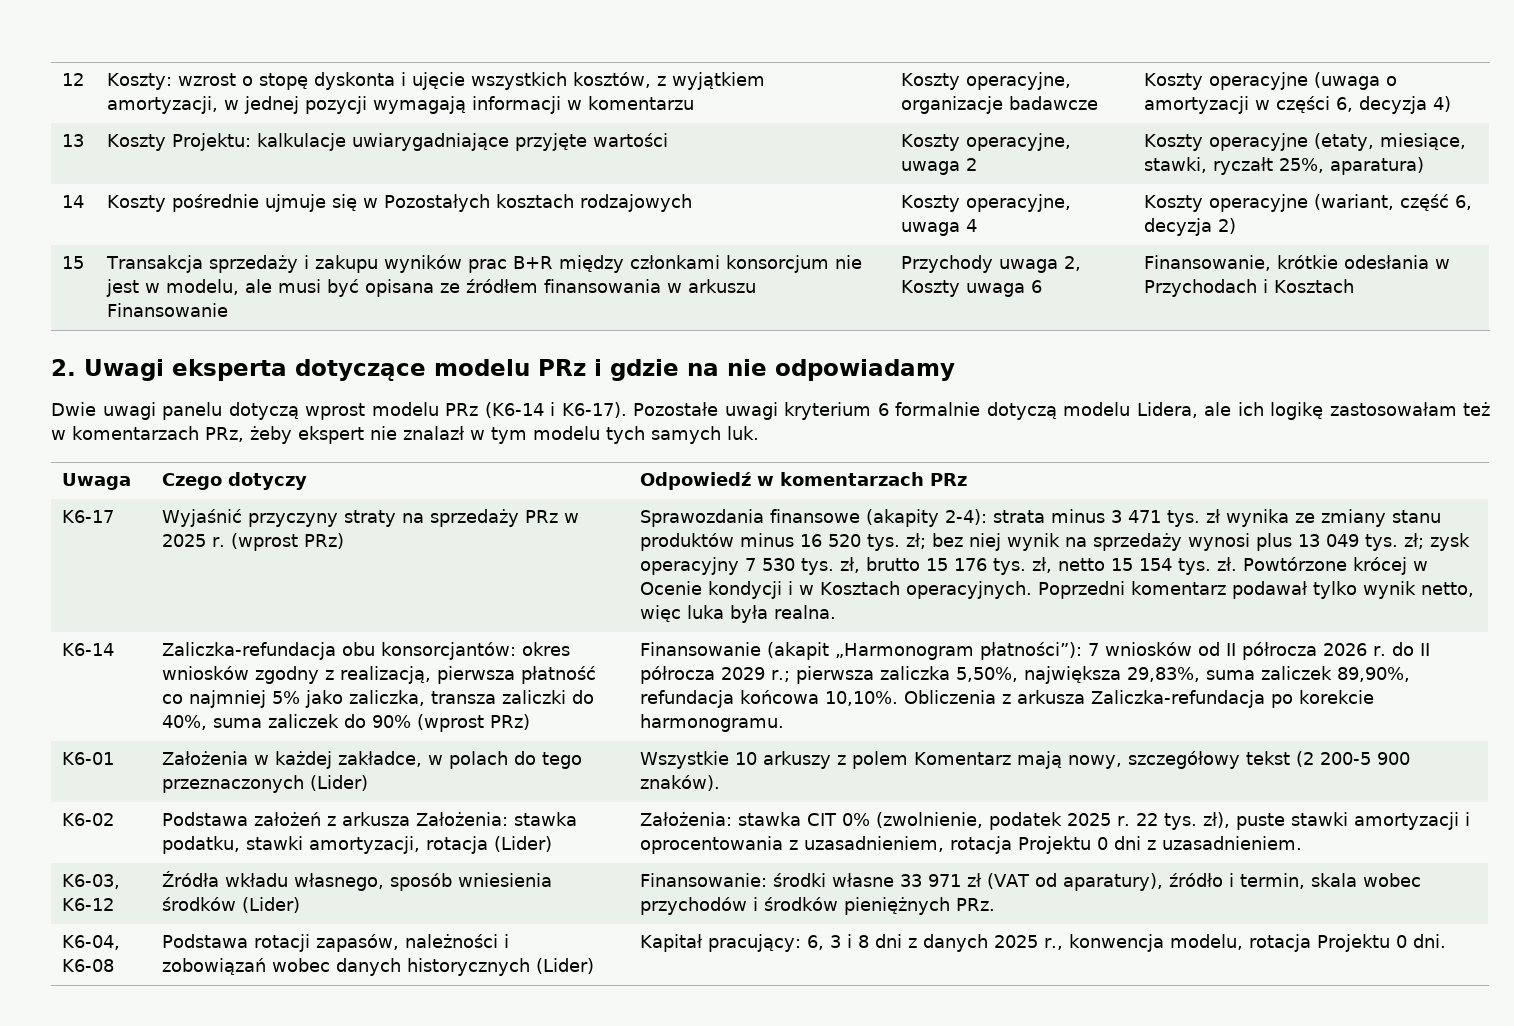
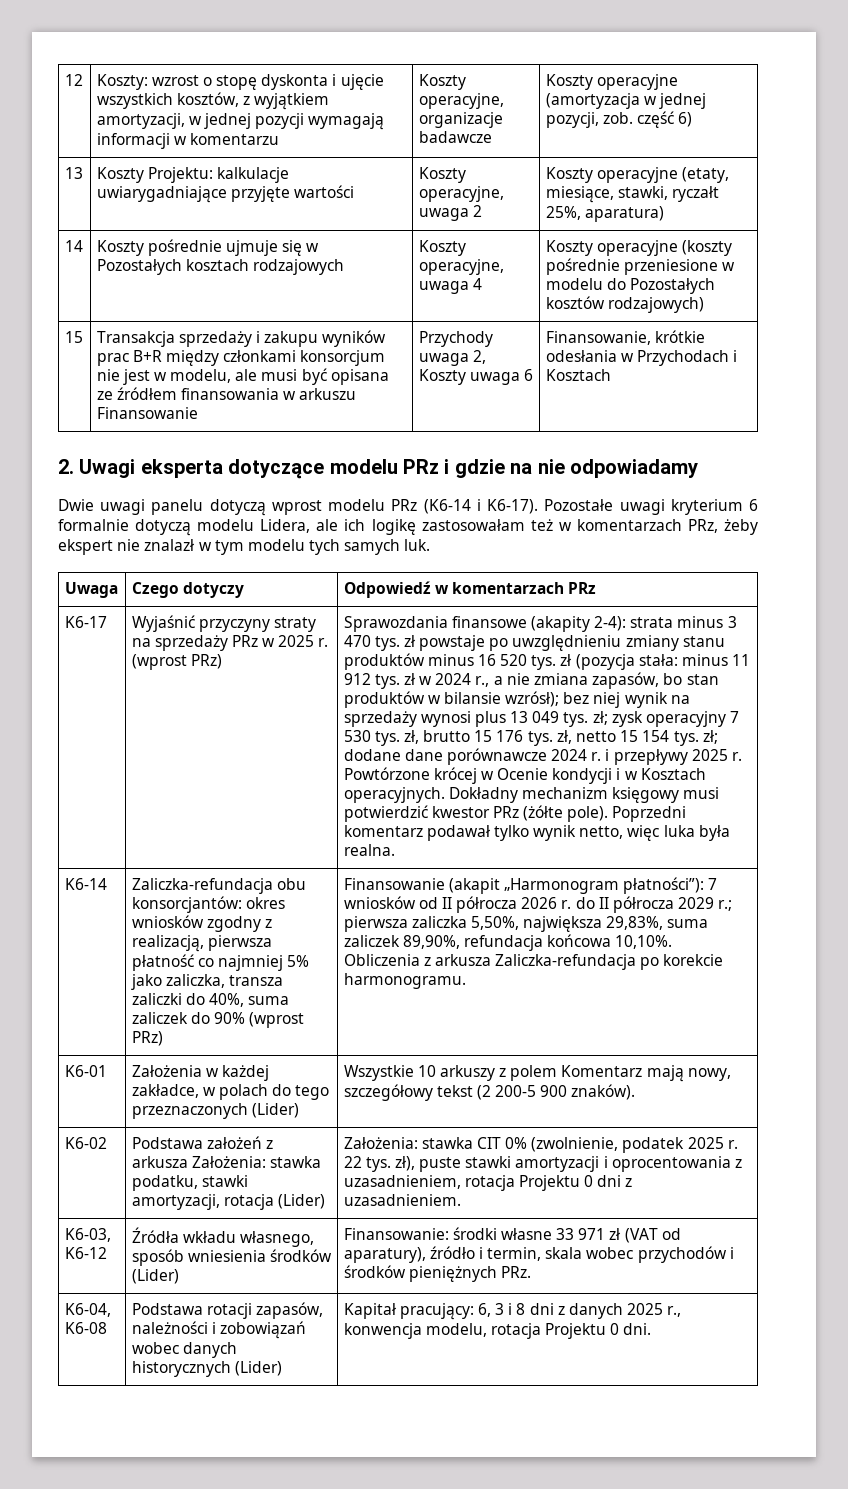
- 12 | Koszty: wzrost o stopę dyskonta i ujęcie wszystkich kosztów, z wyjątkiem amortyzacji, w jednej pozycji wymagają informacji w komentarzu | Koszty operacyjne, organizacje badawcze | Koszty operacyjne (uwaga o amortyzacji w części 6, decyzja 4)
+ 12 | Koszty: wzrost o stopę dyskonta i ujęcie wszystkich kosztów, z wyjątkiem amortyzacji, w jednej pozycji wymagają informacji w komentarzu | Koszty operacyjne, organizacje badawcze | Koszty operacyjne (amortyzacja w jednej pozycji, zob. część 6)
- 14 | Koszty pośrednie ujmuje się w Pozostałych kosztach rodzajowych | Koszty operacyjne, uwaga 4 | Koszty operacyjne (wariant, część 6, decyzja 2)
+ 14 | Koszty pośrednie ujmuje się w Pozostałych kosztach rodzajowych | Koszty operacyjne, uwaga 4 | Koszty operacyjne (koszty pośrednie przeniesione w modelu do Pozostałych kosztów rodzajowych)
- Sprawozdania finansowe (akapity 2-4): strata minus 3 471 tys. zł wynika ze zmiany stanu produktów minus 16 520 tys. zł; bez niej wynik na sprzedaży wynosi plus 13 049 tys. zł; zysk operacyjny 7 530 tys. zł, brutto 15 176 tys. zł, netto 15 154 tys. zł.
+ Sprawozdania finansowe (akapity 2-4): strata minus 3 470 tys. zł powstaje po uwzględnieniu zmiany stanu produktów minus 16 520 tys. zł (pozycja stała: minus 11 912 tys. zł w 2024 r., a nie zmiana zapasów, bo stan produktów w bilansie wzrósł); bez niej wynik na sprzedaży wynosi plus 13 049 tys. zł; zysk operacyjny 7 530 tys. zł, brutto 15 176 tys. zł, netto 15 154 tys. zł; dodane dane porównawcze 2024 r. i przepływy 2025 r.
+ Dokładny mechanizm księgowy musi potwierdzić kwestor PRz (żółte pole).

